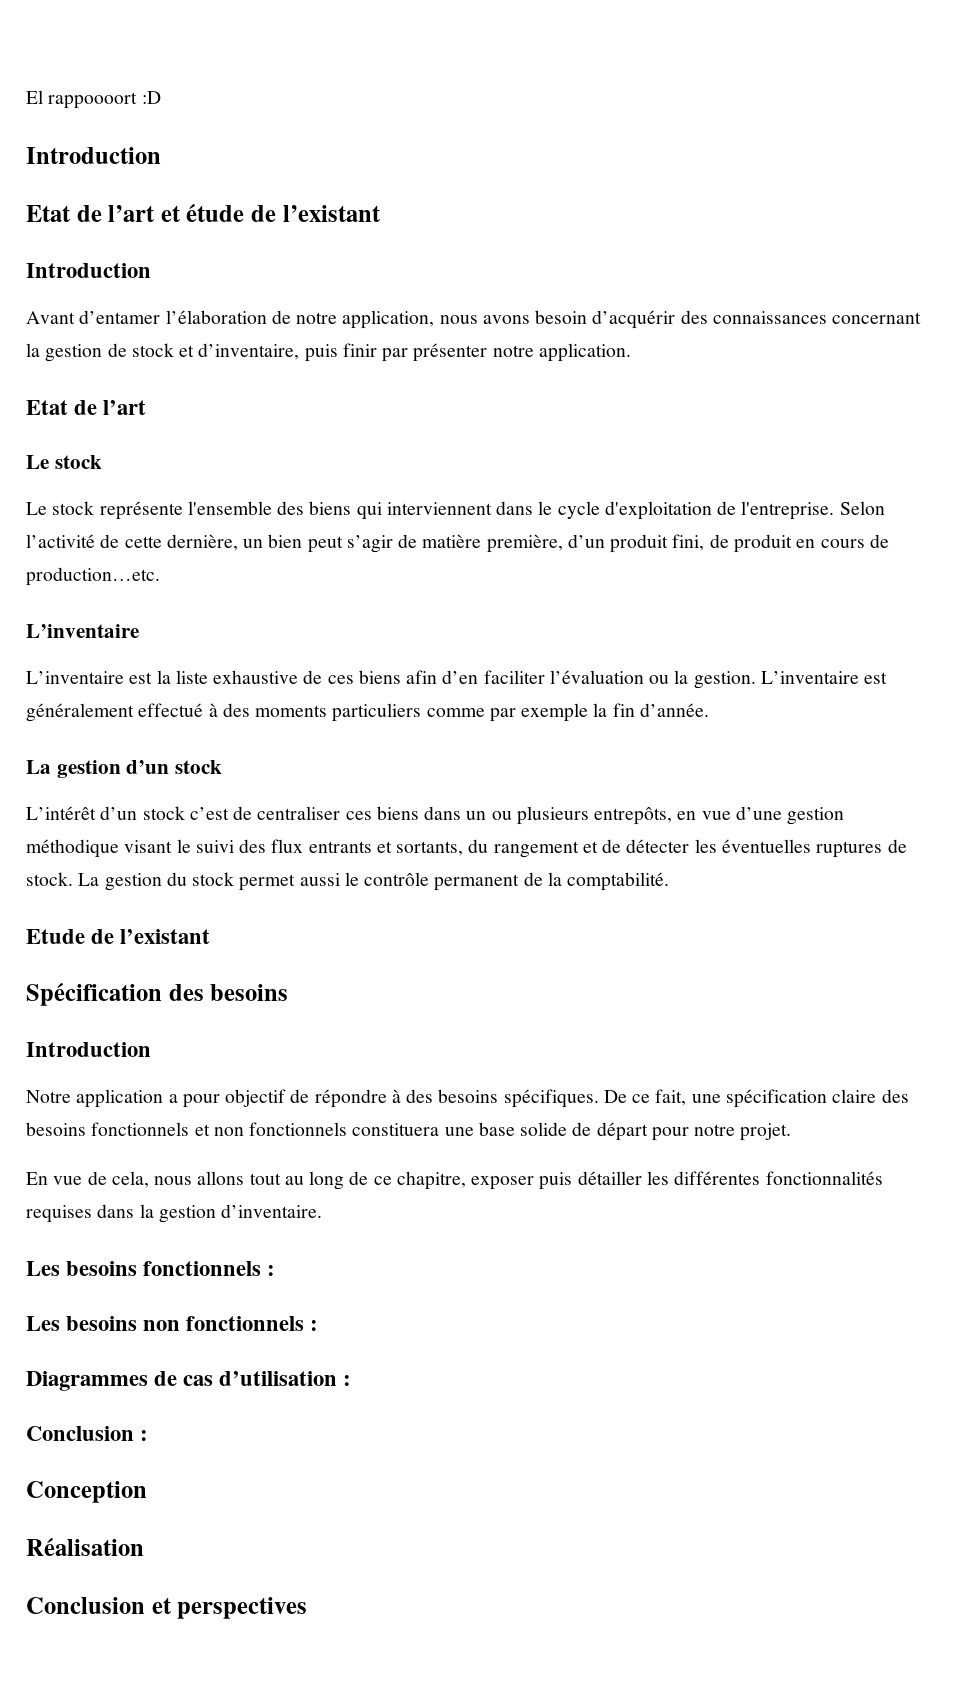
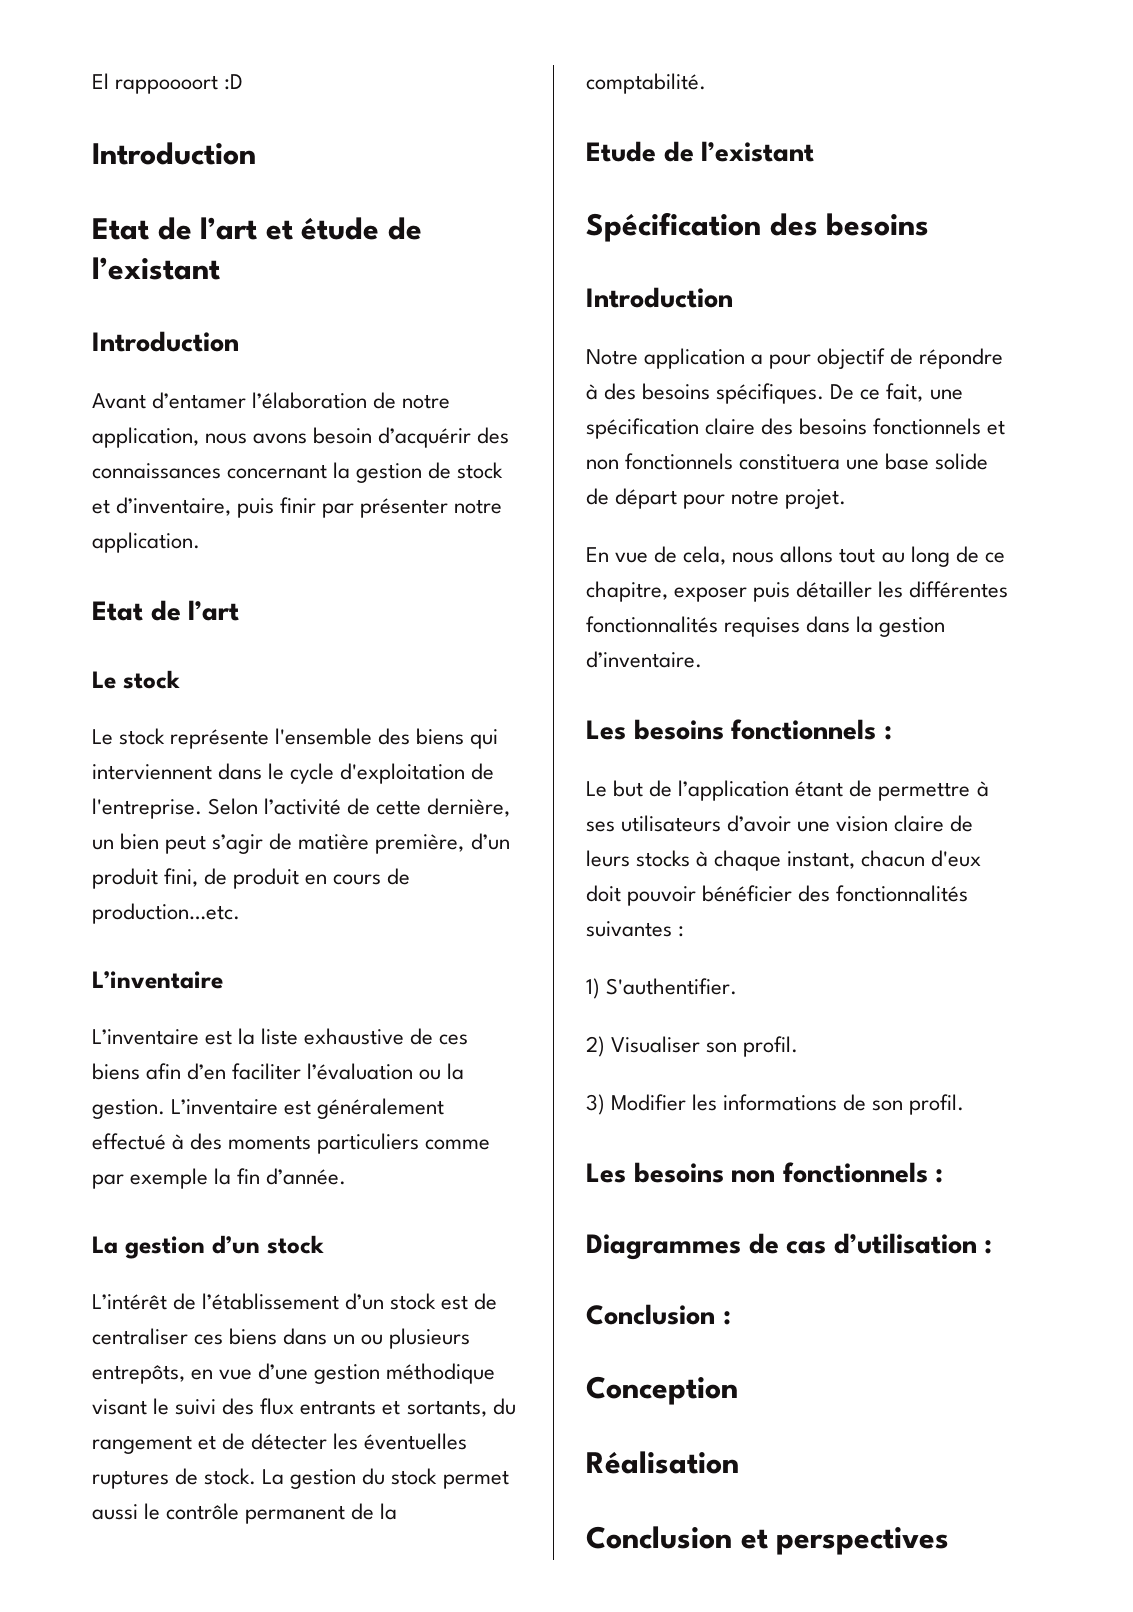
- L’intérêt d’un stock c’est de centraliser ces biens dans un ou plusieurs entrepôts, en vue d’une gestion méthodique visant le suivi des flux entrants et sortants, du rangement et de détecter les éventuelles ruptures de stock.
+ L’intérêt de l’établissement d’un stock est de centraliser ces biens dans un ou plusieurs entrepôts, en vue d’une gestion méthodique visant le suivi des flux entrants et sortants, du rangement et de détecter les éventuelles ruptures de stock.
+ Le but de l’application étant de permettre à ses utilisateurs d’avoir une vision claire de leurs stocks à chaque instant, chacun d'eux doit pouvoir bénéficier des fonctionnalités suivantes :
+ 1) S'authentifier.
+ 2) Visualiser son profil.
+ 3) Modifier les informations de son profil.

